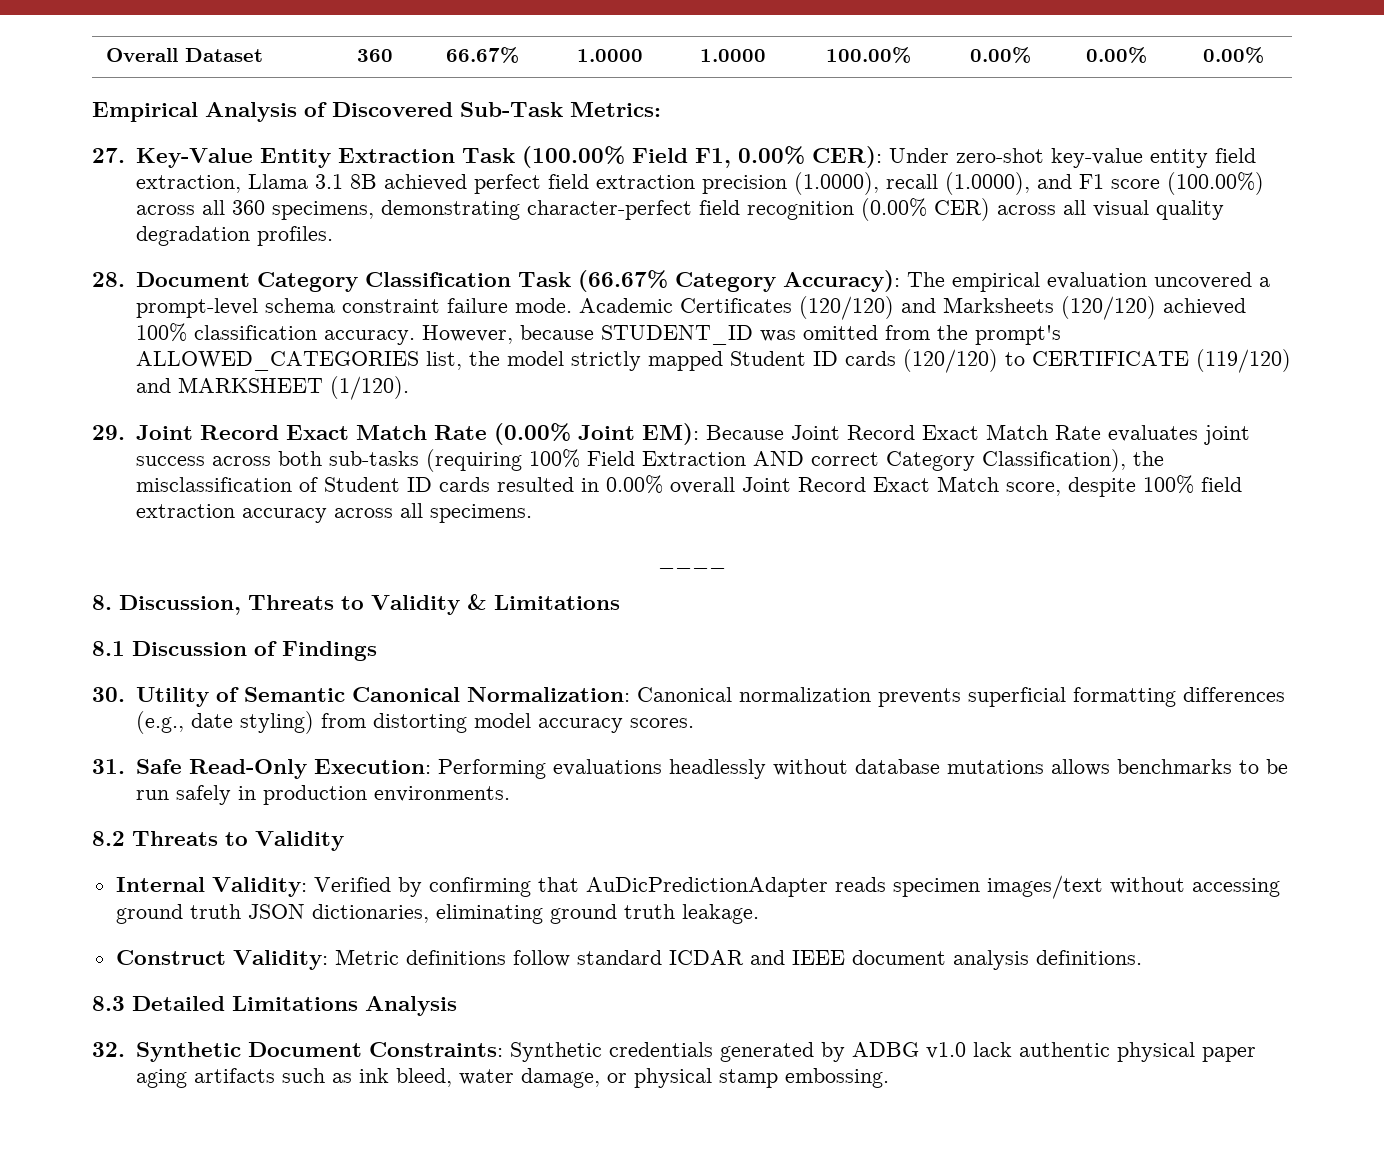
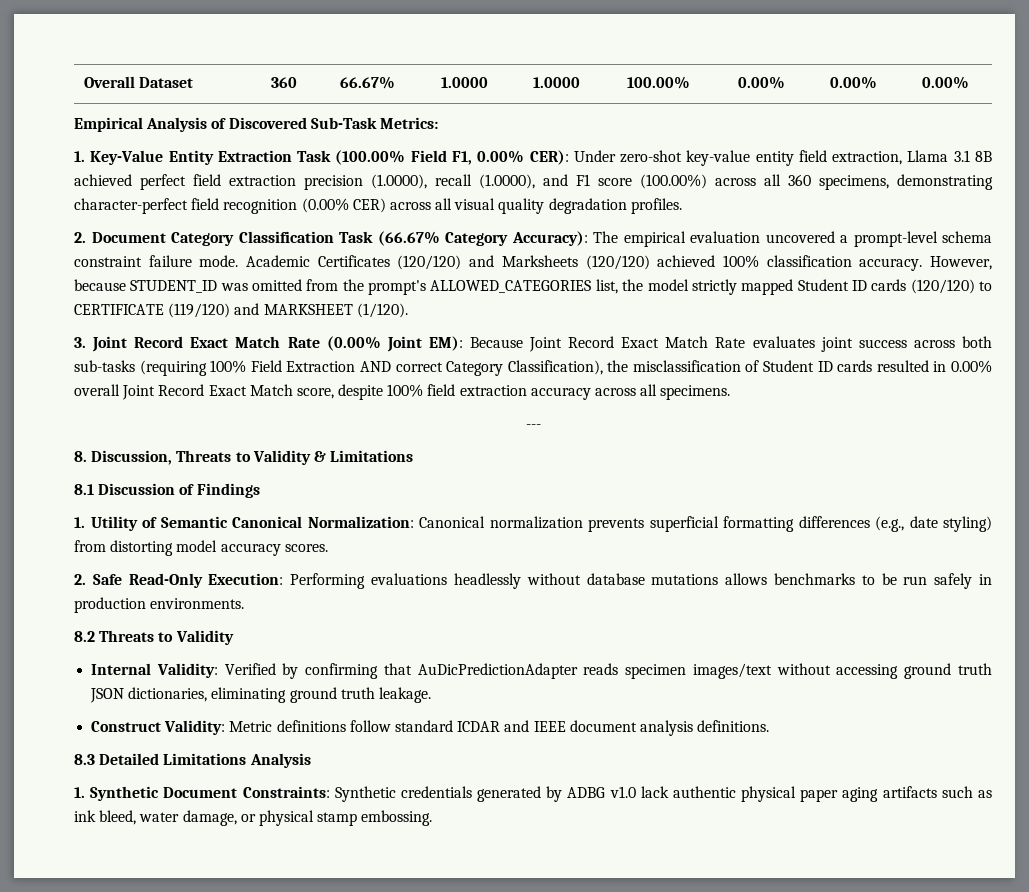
- 27. Key-Value Entity Extraction Task (100.00% Field F1, 0.00% CER): Under zero-shot key-value entity field extraction, Llama 3.1 8B achieved perfect field extraction precision (1.0000), recall (1.0000), and F1 score (100.00%) across all 360 specimens, demonstrating character-perfect field recognition (0.00% CER) across all visual quality degradation profiles.
+ 1. Key-Value Entity Extraction Task (100.00% Field F1, 0.00% CER): Under zero-shot key-value entity field extraction, Llama 3.1 8B achieved perfect field extraction precision (1.0000), recall (1.0000), and F1 score (100.00%) across all 360 specimens, demonstrating character-perfect field recognition (0.00% CER) across all visual quality degradation profiles.
- 28. Document Category Classification Task (66.67% Category Accuracy): The empirical evaluation uncovered a prompt-level schema constraint failure mode.
+ 2. Document Category Classification Task (66.67% Category Accuracy): The empirical evaluation uncovered a prompt-level schema constraint failure mode.
- 29. Joint Record Exact Match Rate (0.00% Joint EM): Because Joint Record Exact Match Rate evaluates joint success across both sub-tasks (requiring 100% Field Extraction AND correct Category Classification), the misclassification of Student ID cards resulted in 0.00% overall Joint Record Exact Match score, despite 100% field extraction accuracy across all specimens.
+ 3. Joint Record Exact Match Rate (0.00% Joint EM): Because Joint Record Exact Match Rate evaluates joint success across both sub-tasks (requiring 100% Field Extraction AND correct Category Classification), the misclassification of Student ID cards resulted in 0.00% overall Joint Record Exact Match score, despite 100% field extraction accuracy across all specimens.
- ____
+ ---
- 30. Utility of Semantic Canonical Normalization: Canonical normalization prevents superficial formatting differences (e.g., date styling) from distorting model accuracy scores.
+ 1. Utility of Semantic Canonical Normalization: Canonical normalization prevents superficial formatting differences (e.g., date styling) from distorting model accuracy scores.
- 31. Safe Read-Only Execution: Performing evaluations headlessly without database mutations allows benchmarks to be run safely in production environments.
+ 2. Safe Read-Only Execution: Performing evaluations headlessly without database mutations allows benchmarks to be run safely in production environments.
- 32. Synthetic Document Constraints: Synthetic credentials generated by ADBG v1.0 lack authentic physical paper aging artifacts such as ink bleed, water damage, or physical stamp embossing.
+ 1. Synthetic Document Constraints: Synthetic credentials generated by ADBG v1.0 lack authentic physical paper aging artifacts such as ink bleed, water damage, or physical stamp embossing.

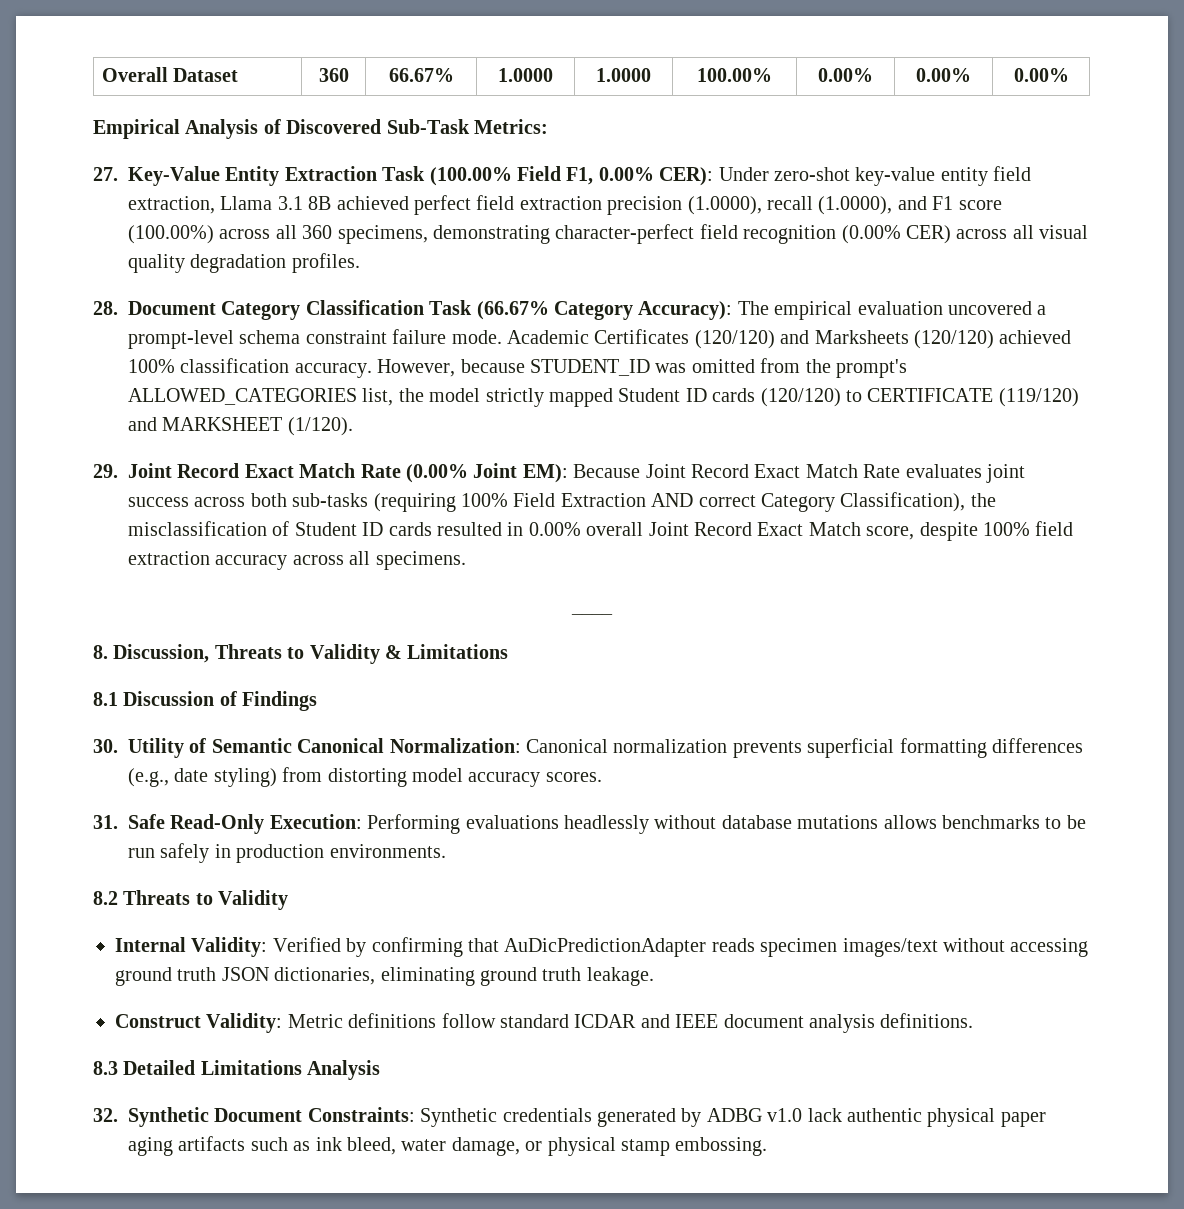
- 1. Key-Value Entity Extraction Task (100.00% Field F1, 0.00% CER): Under zero-shot key-value entity field extraction, Llama 3.1 8B achieved perfect field extraction precision (1.0000), recall (1.0000), and F1 score (100.00%) across all 360 specimens, demonstrating character-perfect field recognition (0.00% CER) across all visual quality degradation profiles.
+ 27. Key-Value Entity Extraction Task (100.00% Field F1, 0.00% CER): Under zero-shot key-value entity field extraction, Llama 3.1 8B achieved perfect field extraction precision (1.0000), recall (1.0000), and F1 score (100.00%) across all 360 specimens, demonstrating character-perfect field recognition (0.00% CER) across all visual quality degradation profiles.
- 2. Document Category Classification Task (66.67% Category Accuracy): The empirical evaluation uncovered a prompt-level schema constraint failure mode.
+ 28. Document Category Classification Task (66.67% Category Accuracy): The empirical evaluation uncovered a prompt-level schema constraint failure mode.
- 3. Joint Record Exact Match Rate (0.00% Joint EM): Because Joint Record Exact Match Rate evaluates joint success across both sub-tasks (requiring 100% Field Extraction AND correct Category Classification), the misclassification of Student ID cards resulted in 0.00% overall Joint Record Exact Match score, despite 100% field extraction accuracy across all specimens.
+ 29. Joint Record Exact Match Rate (0.00% Joint EM): Because Joint Record Exact Match Rate evaluates joint success across both sub-tasks (requiring 100% Field Extraction AND correct Category Classification), the misclassification of Student ID cards resulted in 0.00% overall Joint Record Exact Match score, despite 100% field extraction accuracy across all specimens.
- ---
+ ____
- 1. Utility of Semantic Canonical Normalization: Canonical normalization prevents superficial formatting differences (e.g., date styling) from distorting model accuracy scores.
+ 30. Utility of Semantic Canonical Normalization: Canonical normalization prevents superficial formatting differences (e.g., date styling) from distorting model accuracy scores.
- 2. Safe Read-Only Execution: Performing evaluations headlessly without database mutations allows benchmarks to be run safely in production environments.
+ 31. Safe Read-Only Execution: Performing evaluations headlessly without database mutations allows benchmarks to be run safely in production environments.
- 1. Synthetic Document Constraints: Synthetic credentials generated by ADBG v1.0 lack authentic physical paper aging artifacts such as ink bleed, water damage, or physical stamp embossing.
+ 32. Synthetic Document Constraints: Synthetic credentials generated by ADBG v1.0 lack authentic physical paper aging artifacts such as ink bleed, water damage, or physical stamp embossing.

